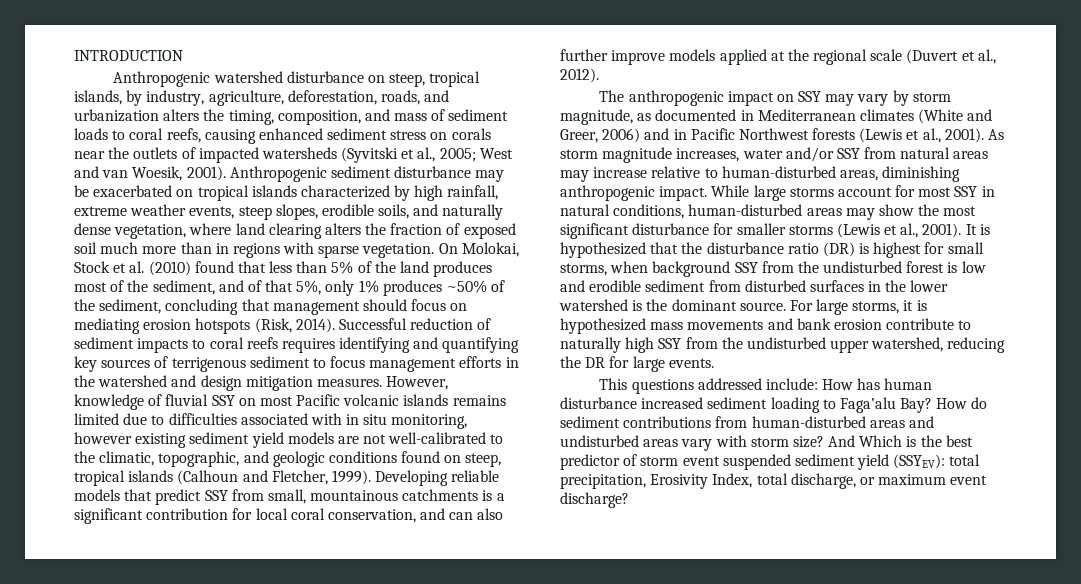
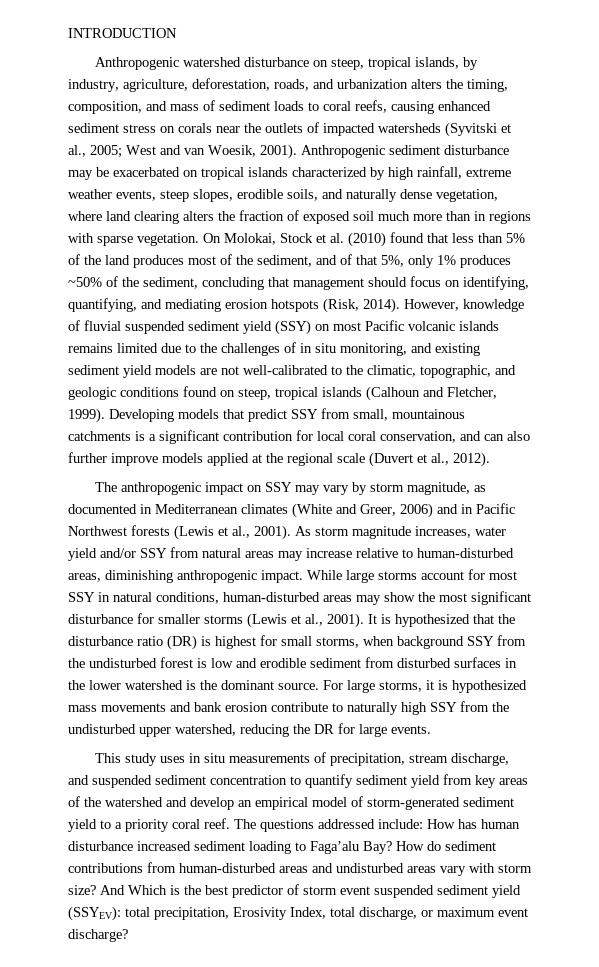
- On Molokai, Stock et al. (2010) found that less than 5% of the land produces most of the sediment, and of that 5%, only 1% produces ~50% of the sediment, concluding that management should focus on mediating erosion hotspots (Risk, 2014).
+ On Molokai, Stock et al. (2010) found that less than 5% of the land produces most of the sediment, and of that 5%, only 1% produces ~50% of the sediment, concluding that management should focus on identifying, quantifying, and mediating erosion hotspots (Risk, 2014).
- Successful reduction of sediment impacts to coral reefs requires identifying and quantifying key sources of terrigenous sediment to focus management efforts in the watershed and design mitigation measures. However, knowledge of fluvial SSY on most Pacific volcanic islands remains limited due to difficulties associated with in situ monitoring, however existing sediment yield models are not well-calibrated to the climatic, topographic, and geologic conditions found on steep, tropical islands (Calhoun and Fletcher, 1999).
+ However, knowledge of fluvial suspended sediment yield (SSY) on most Pacific volcanic islands remains limited due to the challenges of in situ monitoring, and existing sediment yield models are not well-calibrated to the climatic, topographic, and geologic conditions found on steep, tropical islands (Calhoun and Fletcher, 1999).
- Developing reliable models that predict SSY from small, mountainous catchments is a significant contribution for local coral conservation, and can also further improve models applied at the regional scale (Duvert et al., 2012).
+ Developing models that predict SSY from small, mountainous catchments is a significant contribution for local coral conservation, and can also further improve models applied at the regional scale (Duvert et al., 2012).
- As storm magnitude increases, water and/or SSY from natural areas may increase relative to human-disturbed areas, diminishing anthropogenic impact.
+ As storm magnitude increases, water yield and/or SSY from natural areas may increase relative to human-disturbed areas, diminishing anthropogenic impact.
- This questions addressed include: How has human disturbance increased sediment loading to Faga’alu Bay?
+ This study uses in situ measurements of precipitation, stream discharge, and suspended sediment concentration to quantify sediment yield from key areas of the watershed and develop an empirical model of storm-generated sediment yield to a priority coral reef. The questions addressed include: How has human disturbance increased sediment loading to Faga’alu Bay?

